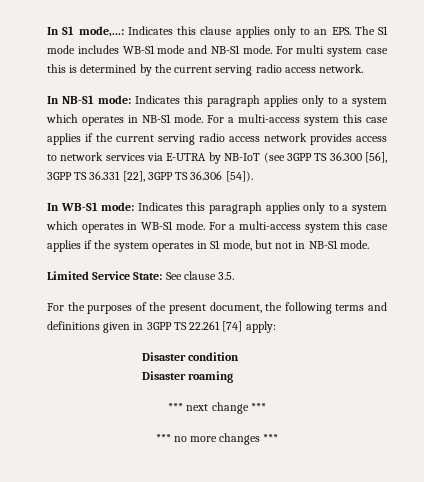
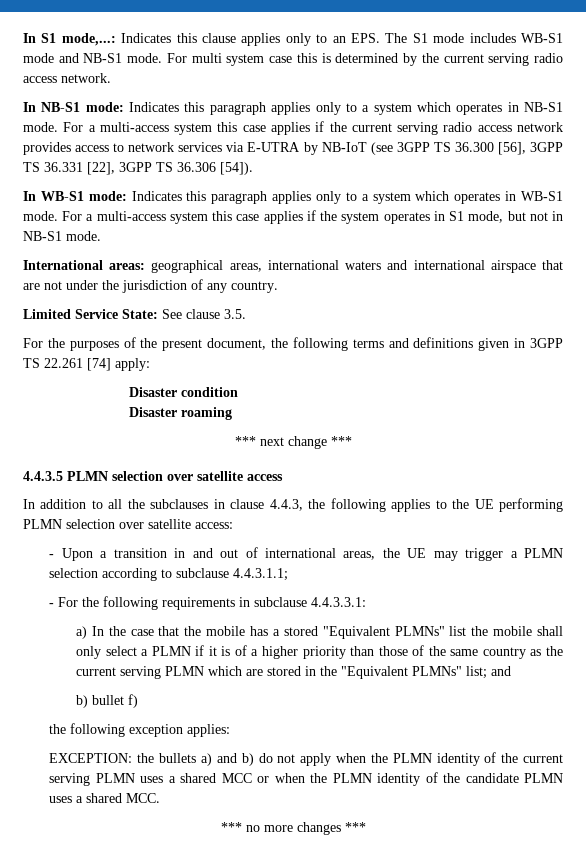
+ International areas: geographical areas, international waters and international airspace that are not under the jurisdiction of any country.
+ 4.4.3.5 PLMN selection over satellite access
+ In addition to all the subclauses in clause 4.4.3, the following applies to the UE performing PLMN selection over satellite access:
+ - Upon a transition in and out of international areas, the UE may trigger a PLMN selection according to subclause 4.4.3.1.1;
+ - For the following requirements in subclause 4.4.3.3.1:
+ a) In the case that the mobile has a stored "Equivalent PLMNs" list the mobile shall only select a PLMN if it is of a higher priority than those of the same country as the current serving PLMN which are stored in the "Equivalent PLMNs" list; and
+ b) bullet f)
+ the following exception applies:
+ EXCEPTION: the bullets a) and b) do not apply when the PLMN identity of the current serving PLMN uses a shared MCC or when the PLMN identity of the candidate PLMN uses a shared MCC.

